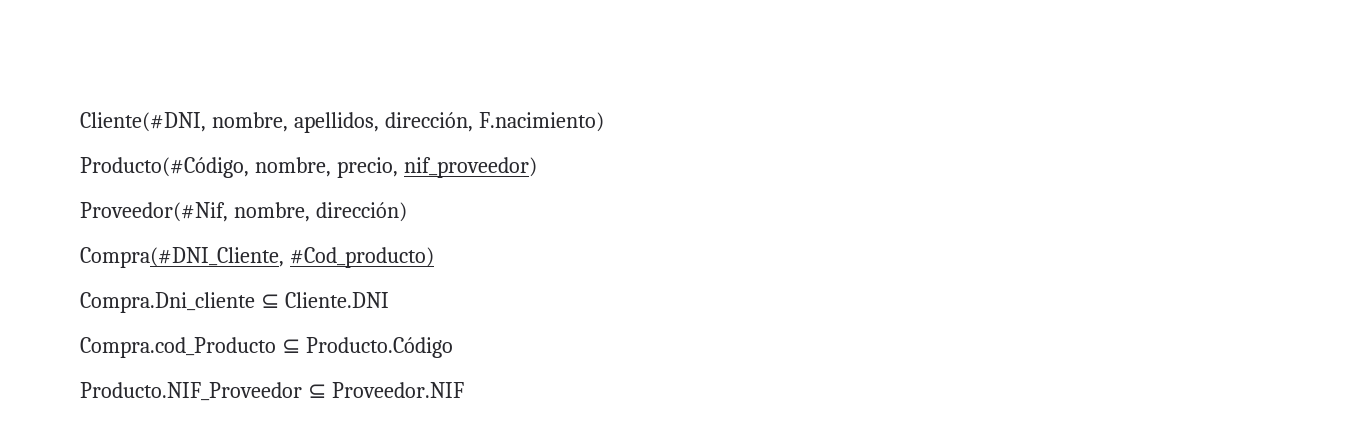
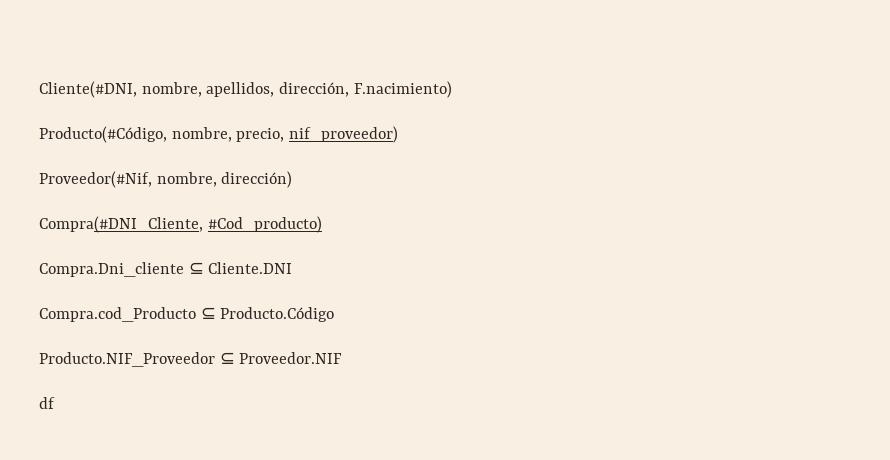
+ df

